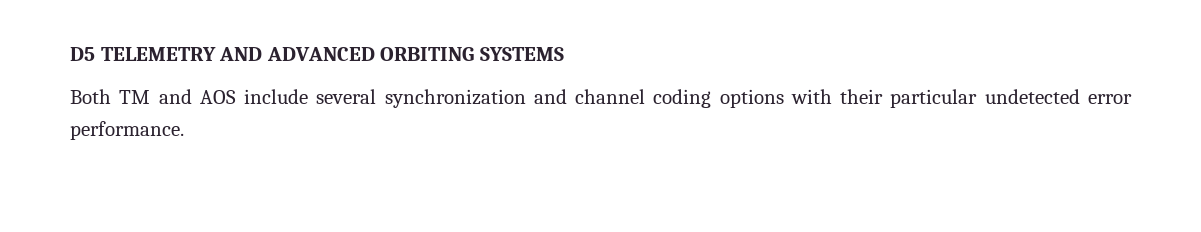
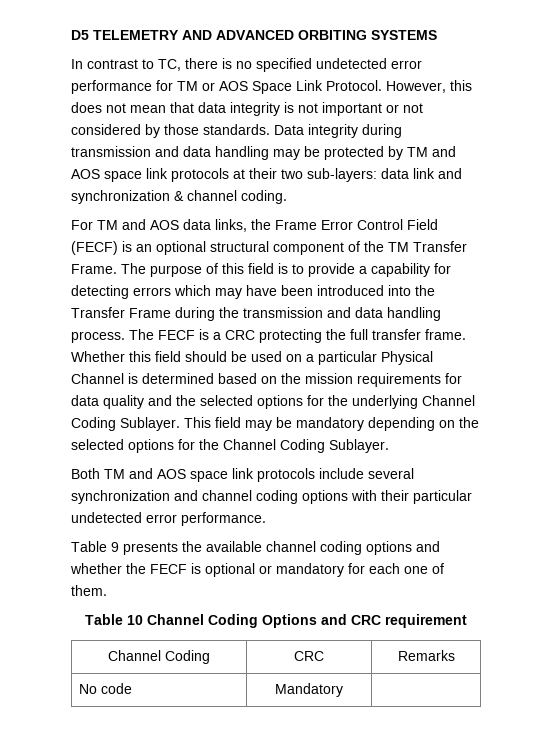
+ In contrast to TC, there is no specified undetected error performance for TM or AOS Space Link Protocol. However, this does not mean that data integrity is not important or not considered by those standards. Data integrity during transmission and data handling may be protected by TM and AOS space link protocols at their two sub-layers: data link and synchronization & channel coding.
+ For TM and AOS data links, the Frame Error Control Field (FECF) is an optional structural component of the TM Transfer Frame. The purpose of this field is to provide a capability for detecting errors which may have been introduced into the Transfer Frame during the transmission and data handling process. The FECF is a CRC protecting the full transfer frame. Whether this field should be used on a particular Physical Channel is determined based on the mission requirements for data quality and the selected options for the underlying Channel Coding Sublayer. This field may be mandatory depending on the selected options for the Channel Coding Sublayer.
- Both TM and AOS include several synchronization and channel coding options with their particular undetected error performance.
+ Both TM and AOS space link protocols include several synchronization and channel coding options with their particular undetected error performance.
+ Table 9 presents the available channel coding options and whether the FECF is optional or mandatory for each one of them.
+ Table 10 Channel Coding Options and CRC requirement
+ Channel Coding | CRC | Remarks
+ No code | Mandatory |

